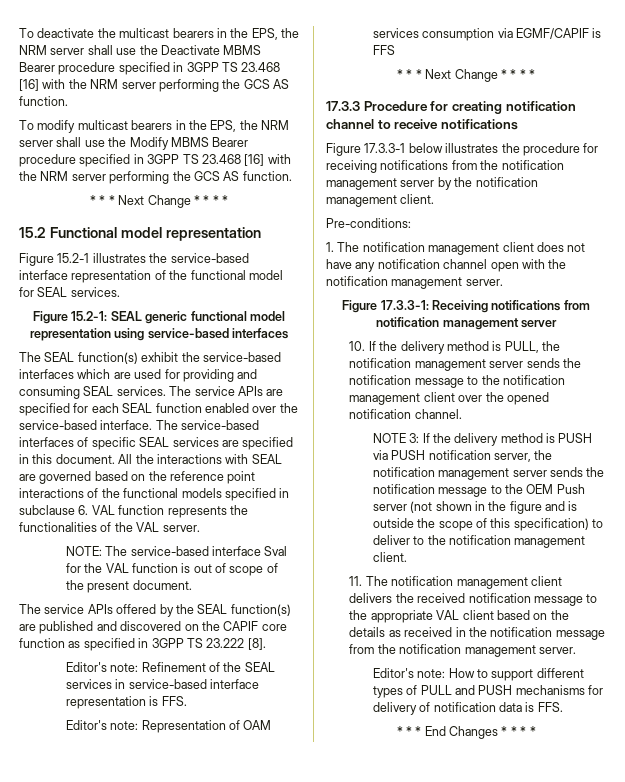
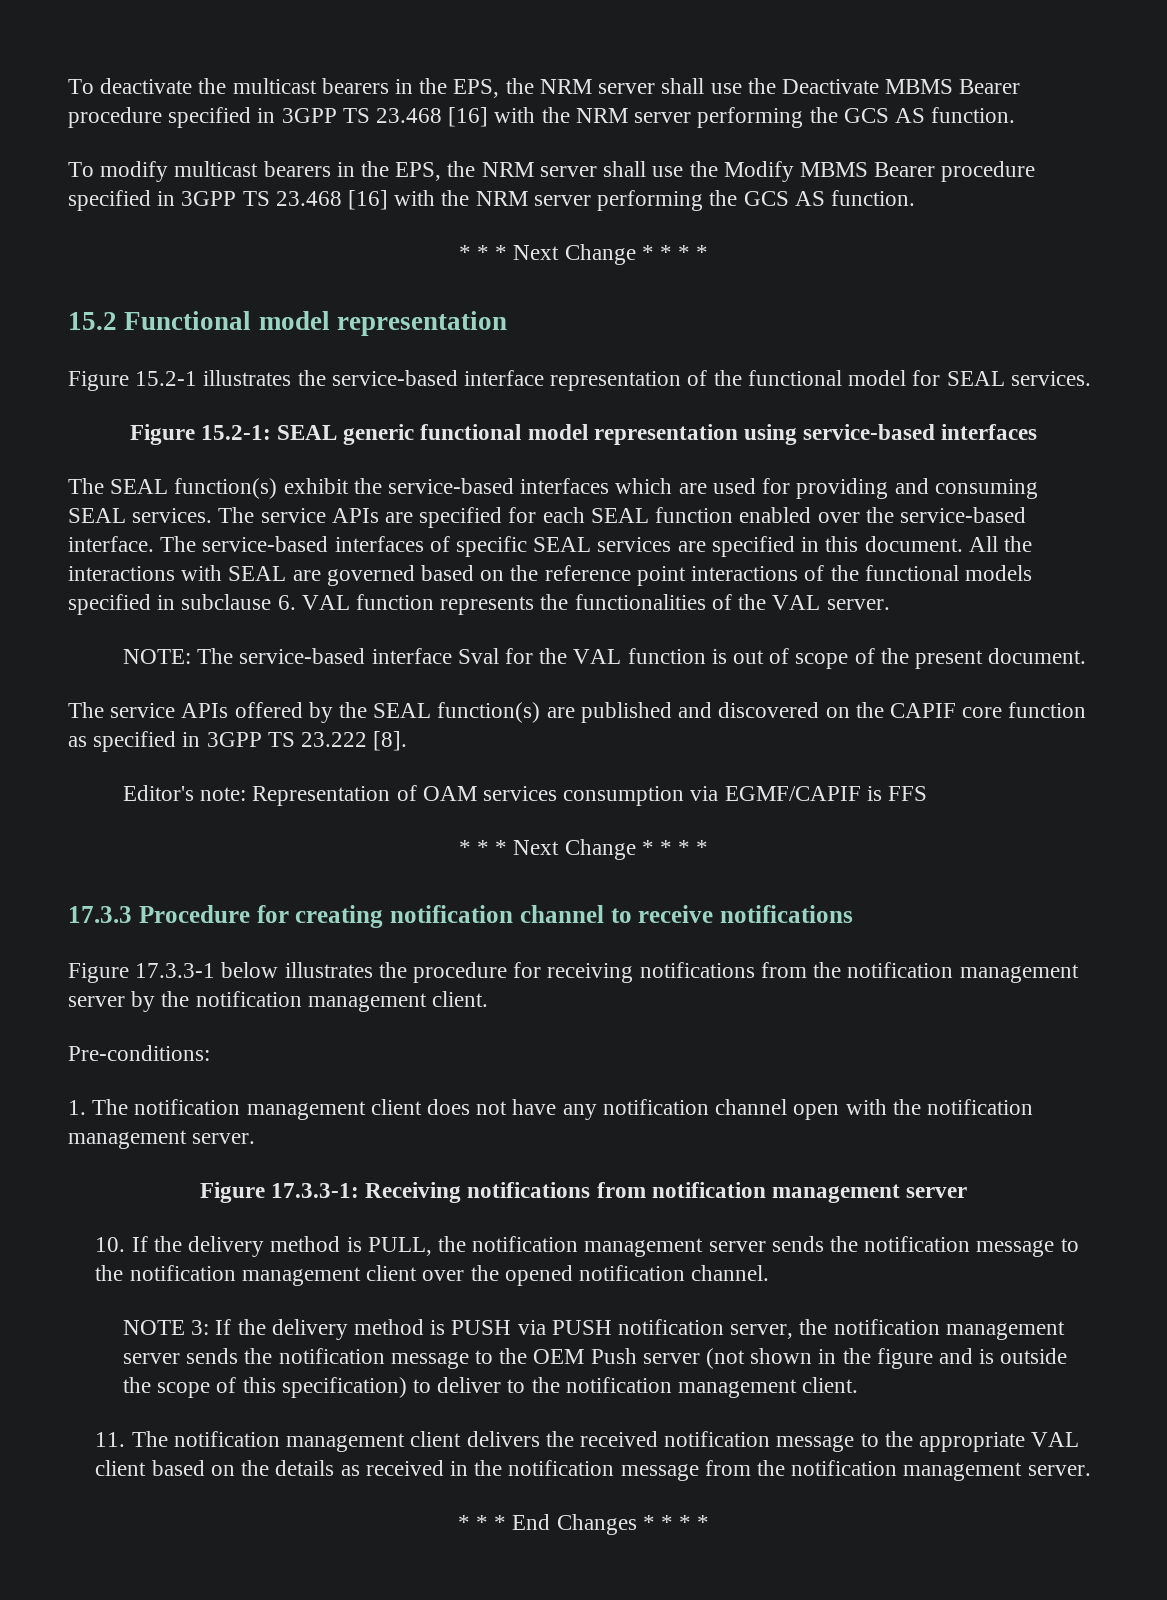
- Editor's note: Refinement of the SEAL services in service-based interface representation is FFS.
- Editor's note: How to support different types of PULL and PUSH mechanisms for delivery of notification data is FFS.

